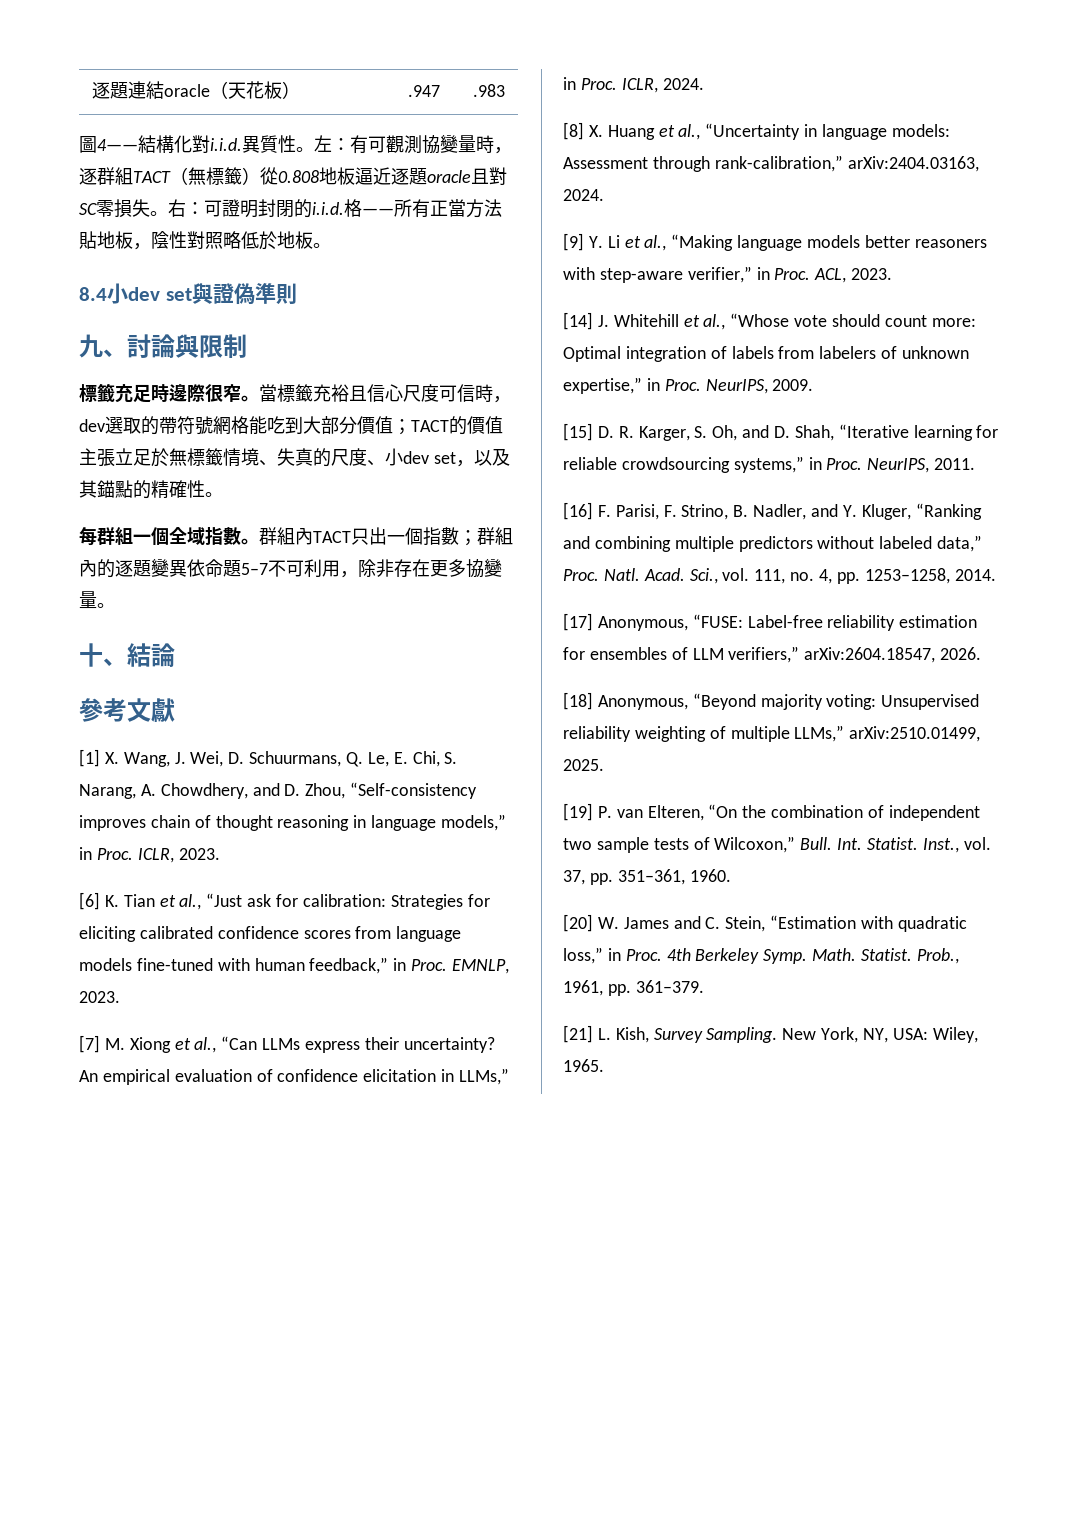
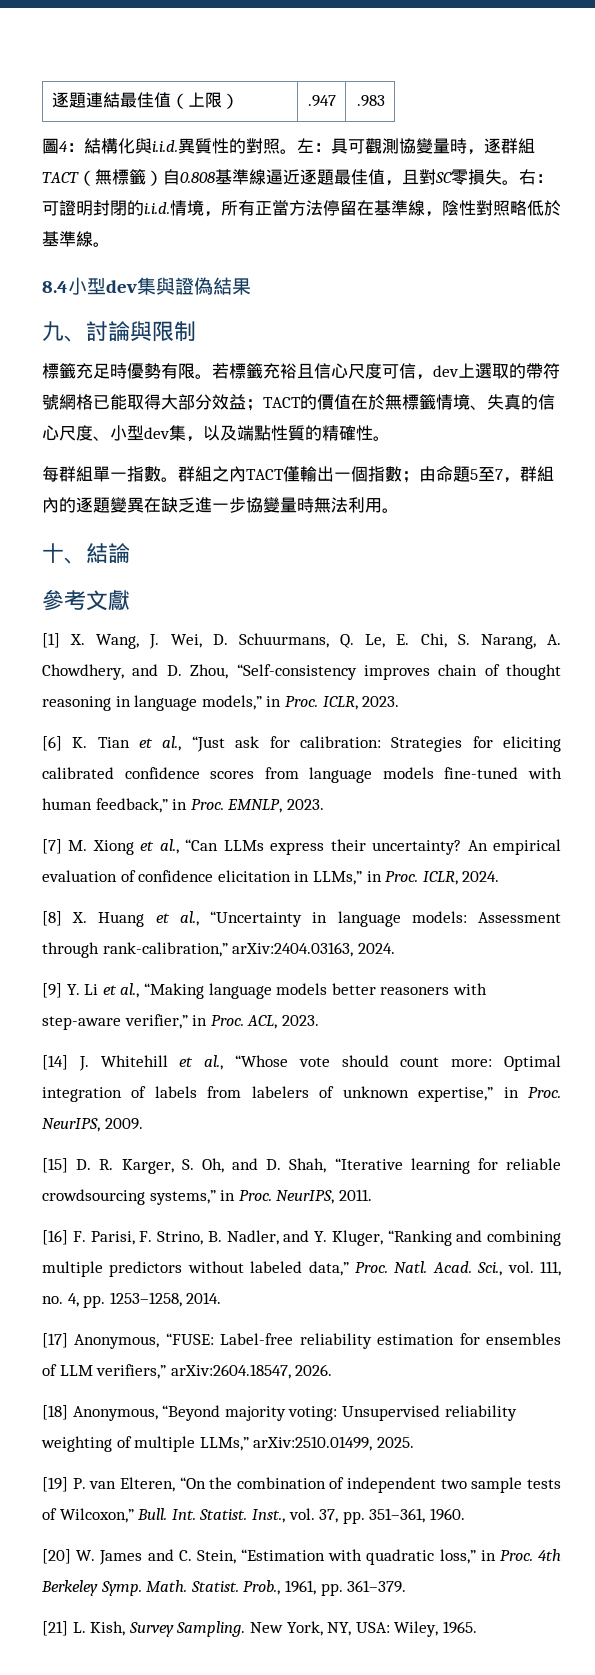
- 逐題連結oracle（天花板） | .947 | .983
+ 逐題連結最佳值（上限） | .947 | .983
- 圖4——結構化對i.i.d.異質性。左：有可觀測協變量時，逐群組TACT（無標籤）從0.808地板逼近逐題oracle且對SC零損失。
+ 圖4：結構化與i.i.d.異質性的對照。左：具可觀測協變量時，逐群組TACT（無標籤）自0.808基準線逼近逐題最佳值，且對SC零損失。
- 右：可證明封閉的i.i.d.格——所有正當方法貼地板，陰性對照略低於地板。
+ 右：可證明封閉的i.i.d.情境，所有正當方法停留在基準線，陰性對照略低於基準線。
- 8.4小dev set與證偽準則
+ 8.4小型dev集與證偽結果
- 標籤充足時邊際很窄。當標籤充裕且信心尺度可信時，dev選取的帶符號網格能吃到大部分價值；TACT的價值主張立足於無標籤情境、失真的尺度、小dev set，以及其錨點的精確性。
+ 標籤充足時優勢有限。若標籤充裕且信心尺度可信，dev上選取的帶符號網格已能取得大部分效益；TACT的價值在於無標籤情境、失真的信心尺度、小型dev集，以及端點性質的精確性。
- 每群組一個全域指數。
+ 每群組單一指數。
- 群組內TACT只出一個指數；群組內的逐題變異依命題5–7不可利用，除非存在更多協變量。
+ 群組之內TACT僅輸出一個指數；由命題5至7，群組內的逐題變異在缺乏進一步協變量時無法利用。

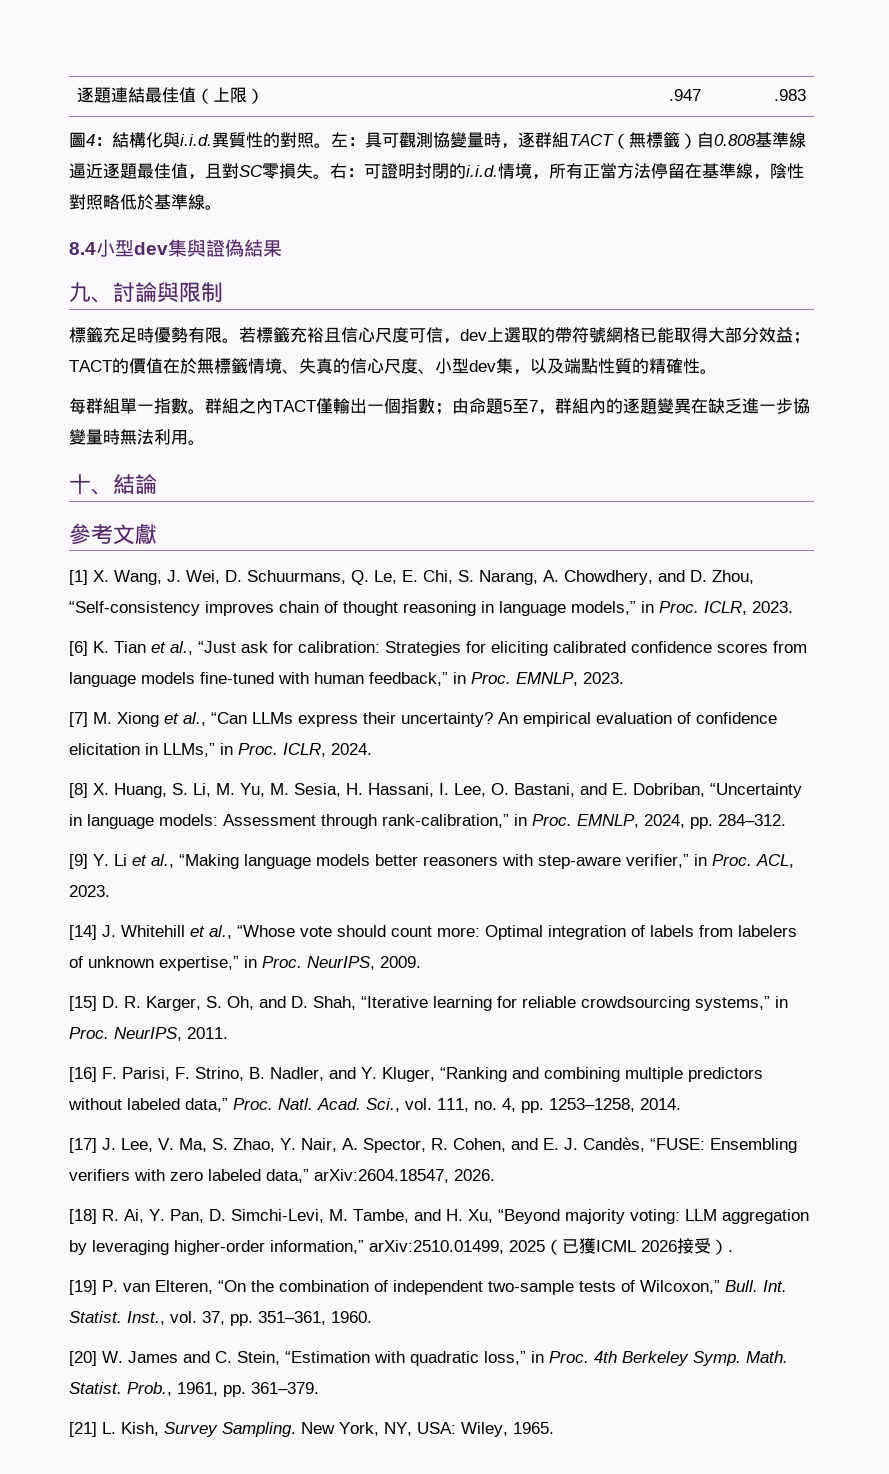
- [8] X. Huang et al., “Uncertainty in language models: Assessment through rank-calibration,” arXiv:2404.03163, 2024.
+ [8] X. Huang, S. Li, M. Yu, M. Sesia, H. Hassani, I. Lee, O. Bastani, and E. Dobriban, “Uncertainty in language models: Assessment through rank-calibration,” in Proc. EMNLP, 2024, pp. 284–312.
- [17] Anonymous, “FUSE: Label-free reliability estimation for ensembles of LLM verifiers,” arXiv:2604.18547, 2026.
- [18] Anonymous, “Beyond majority voting: Unsupervised reliability weighting of multiple LLMs,” arXiv:2510.01499, 2025.
+ [17] J. Lee, V. Ma, S. Zhao, Y. Nair, A. Spector, R. Cohen, and E. J. Candès, “FUSE: Ensembling verifiers with zero labeled data,” arXiv:2604.18547, 2026.
+ [18] R. Ai, Y. Pan, D. Simchi-Levi, M. Tambe, and H. Xu, “Beyond majority voting: LLM aggregation by leveraging higher-order information,” arXiv:2510.01499, 2025（已獲ICML 2026接受）.
- [19] P. van Elteren, “On the combination of independent two sample tests of Wilcoxon,” Bull.
+ [19] P. van Elteren, “On the combination of independent two-sample tests of Wilcoxon,” Bull.

